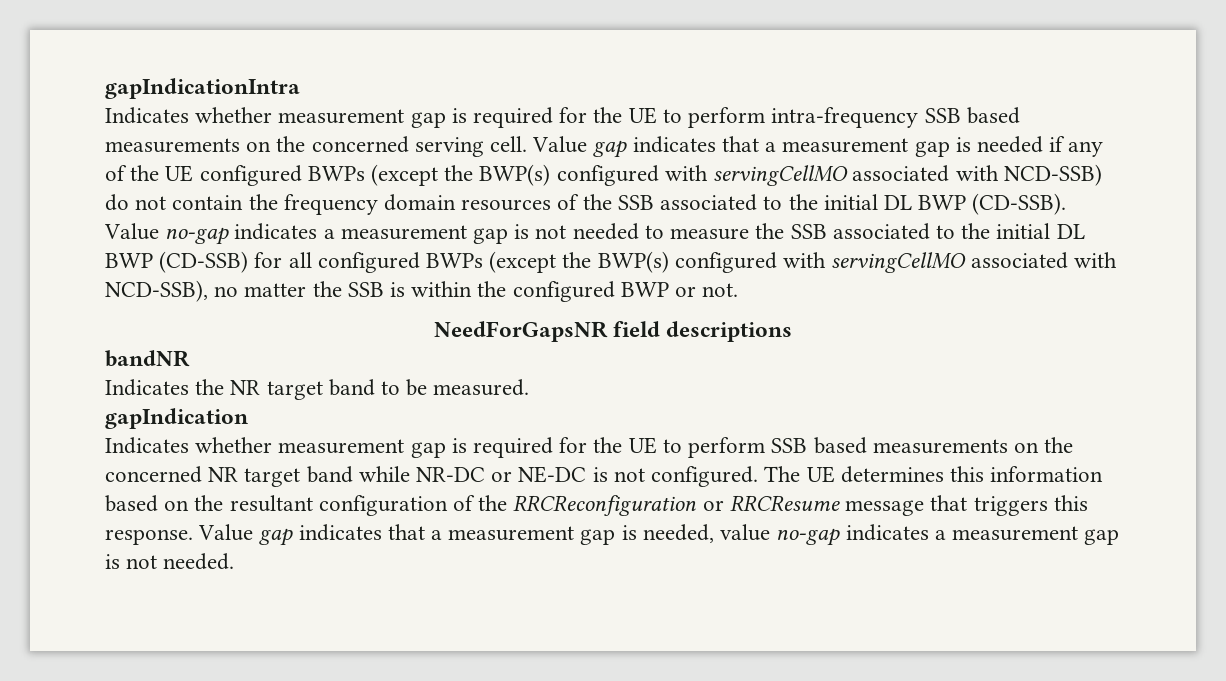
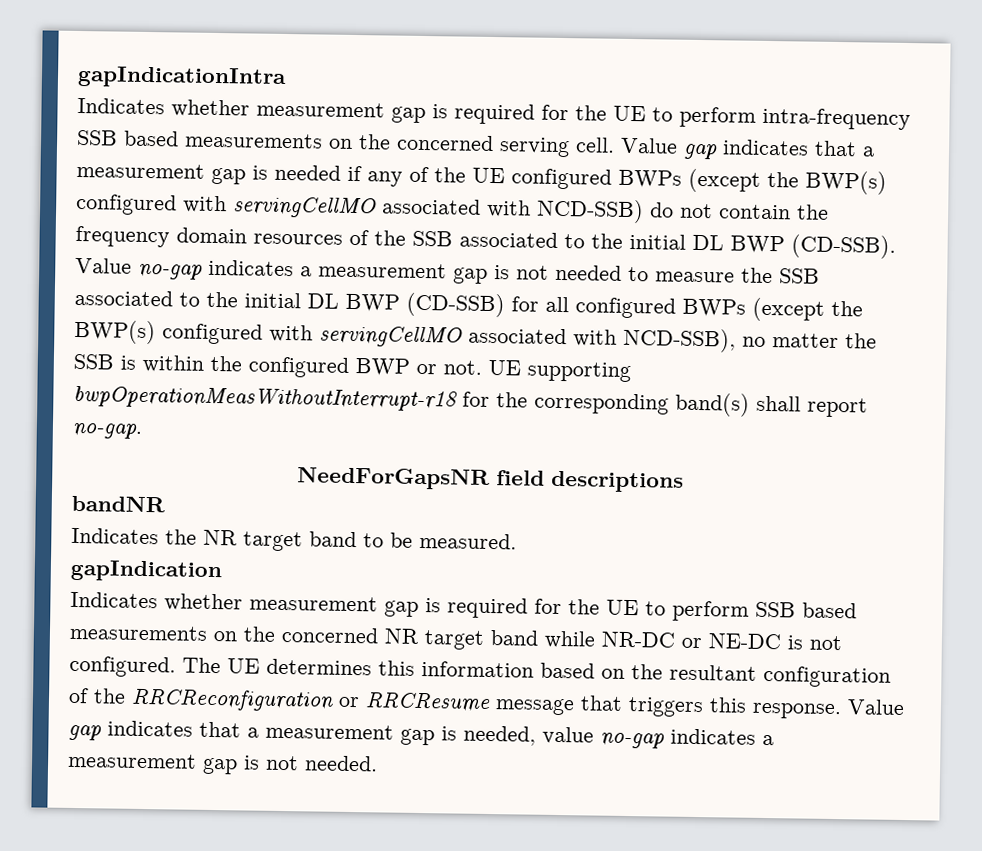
+ UE supporting bwpOperationMeasWithoutInterrupt-r18 for the corresponding band(s) shall report no-gap.

